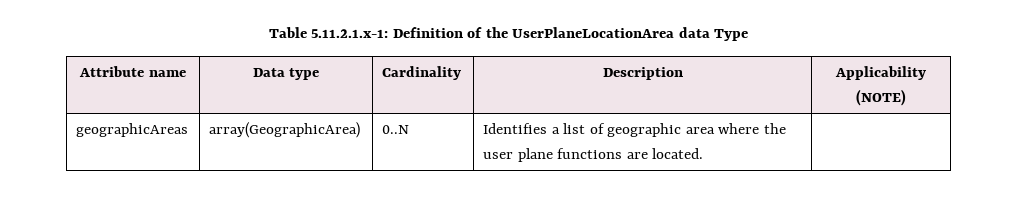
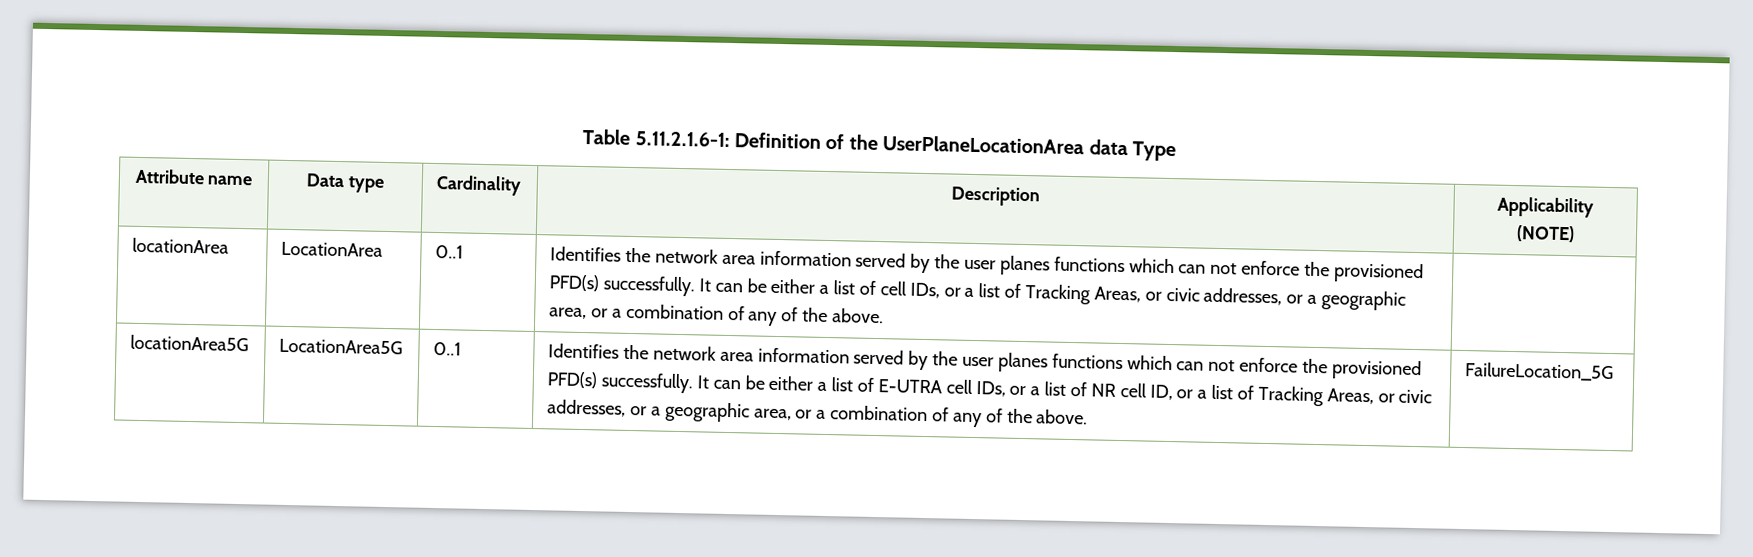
- Table 5.11.2.1.x-1: Definition of the UserPlaneLocationArea data Type
+ Table 5.11.2.1.6-1: Definition of the UserPlaneLocationArea data Type
- geographicAreas | array(GeographicArea) | 0..N | Identifies a list of geographic area where the user plane functions are located.
+ locationArea | LocationArea | 0..1 | Identifies the network area information served by the user planes functions which can not enforce the provisioned PFD(s) successfully. It can be either a list of cell IDs, or a list of Tracking Areas, or civic addresses, or a geographic area, or a combination of any of the above. |
+ locationArea5G | LocationArea5G | 0..1 | Identifies the network area information served by the user planes functions which can not enforce the provisioned PFD(s) successfully. It can be either a list of E-UTRA cell IDs, or a list of NR cell ID, or a list of Tracking Areas, or civic addresses, or a geographic area, or a combination of any of the above. | FailureLocation_5G

